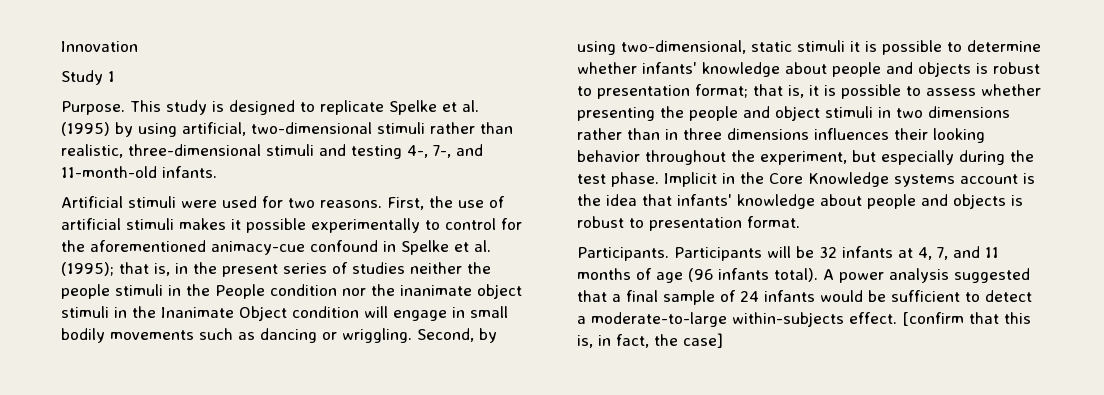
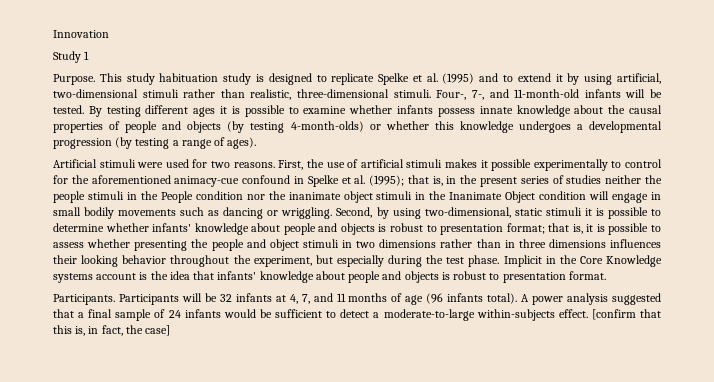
- This study is designed to replicate Spelke et al. (1995) by using artificial, two-dimensional stimuli rather than realistic, three-dimensional stimuli and testing 4-, 7-, and 11-month-old infants.
+ This study habituation study is designed to replicate Spelke et al. (1995) and to extend it by using artificial, two-dimensional stimuli rather than realistic, three-dimensional stimuli. Four-, 7-, and 11-month-old infants will be tested. By testing different ages it is possible to examine whether infants possess innate knowledge about the causal properties of people and objects (by testing 4-month-olds) or whether this knowledge undergoes a developmental progression (by testing a range of ages).

